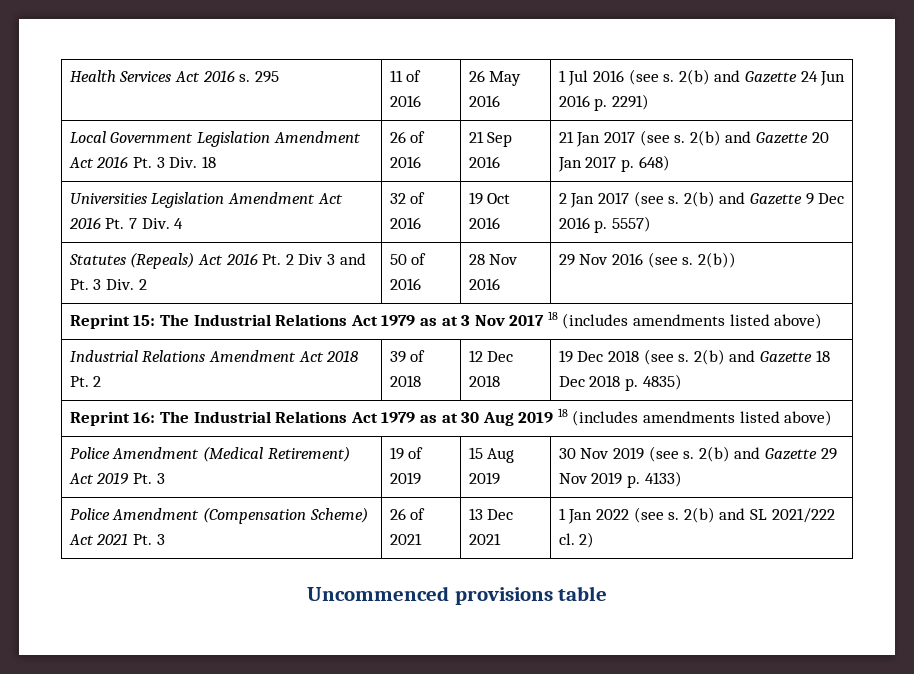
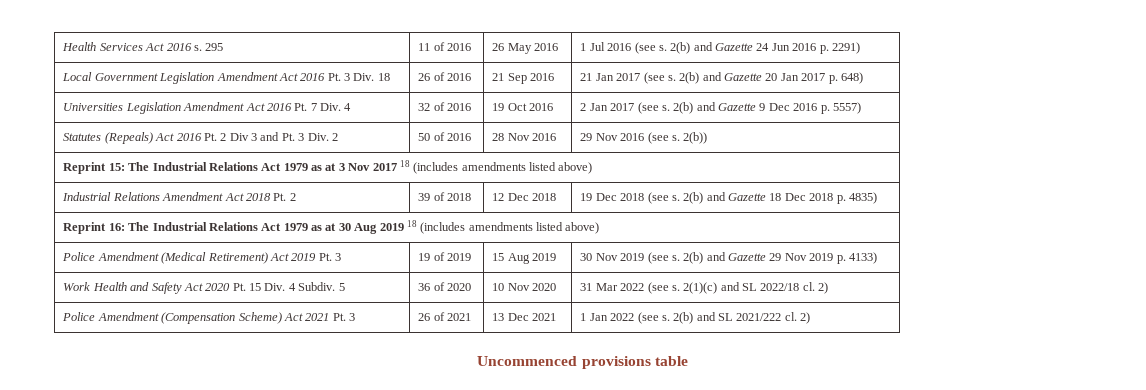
+ Work Health and Safety Act 2020 Pt. 15 Div. 4 Subdiv. 5 | 36 of 2020 | 10 Nov 2020 | 31 Mar 2022 (see s. 2(1)(c) and SL 2022/18 cl. 2)

